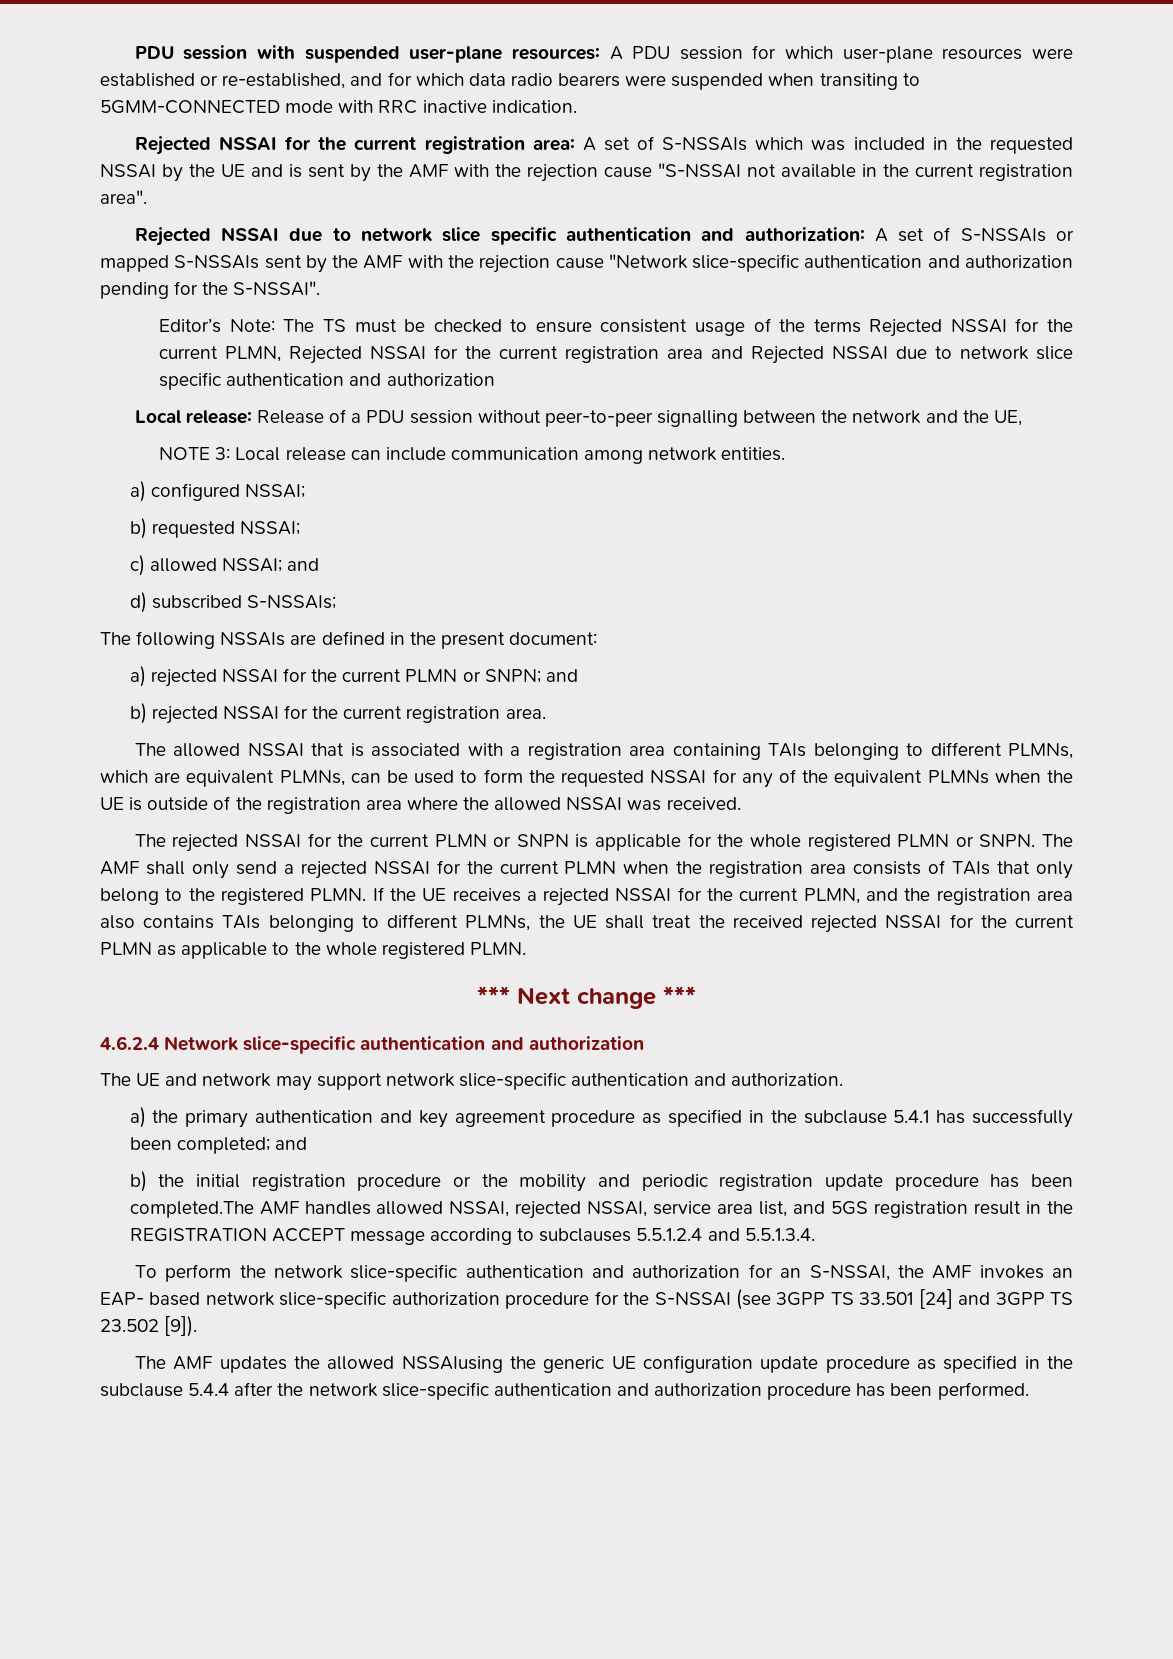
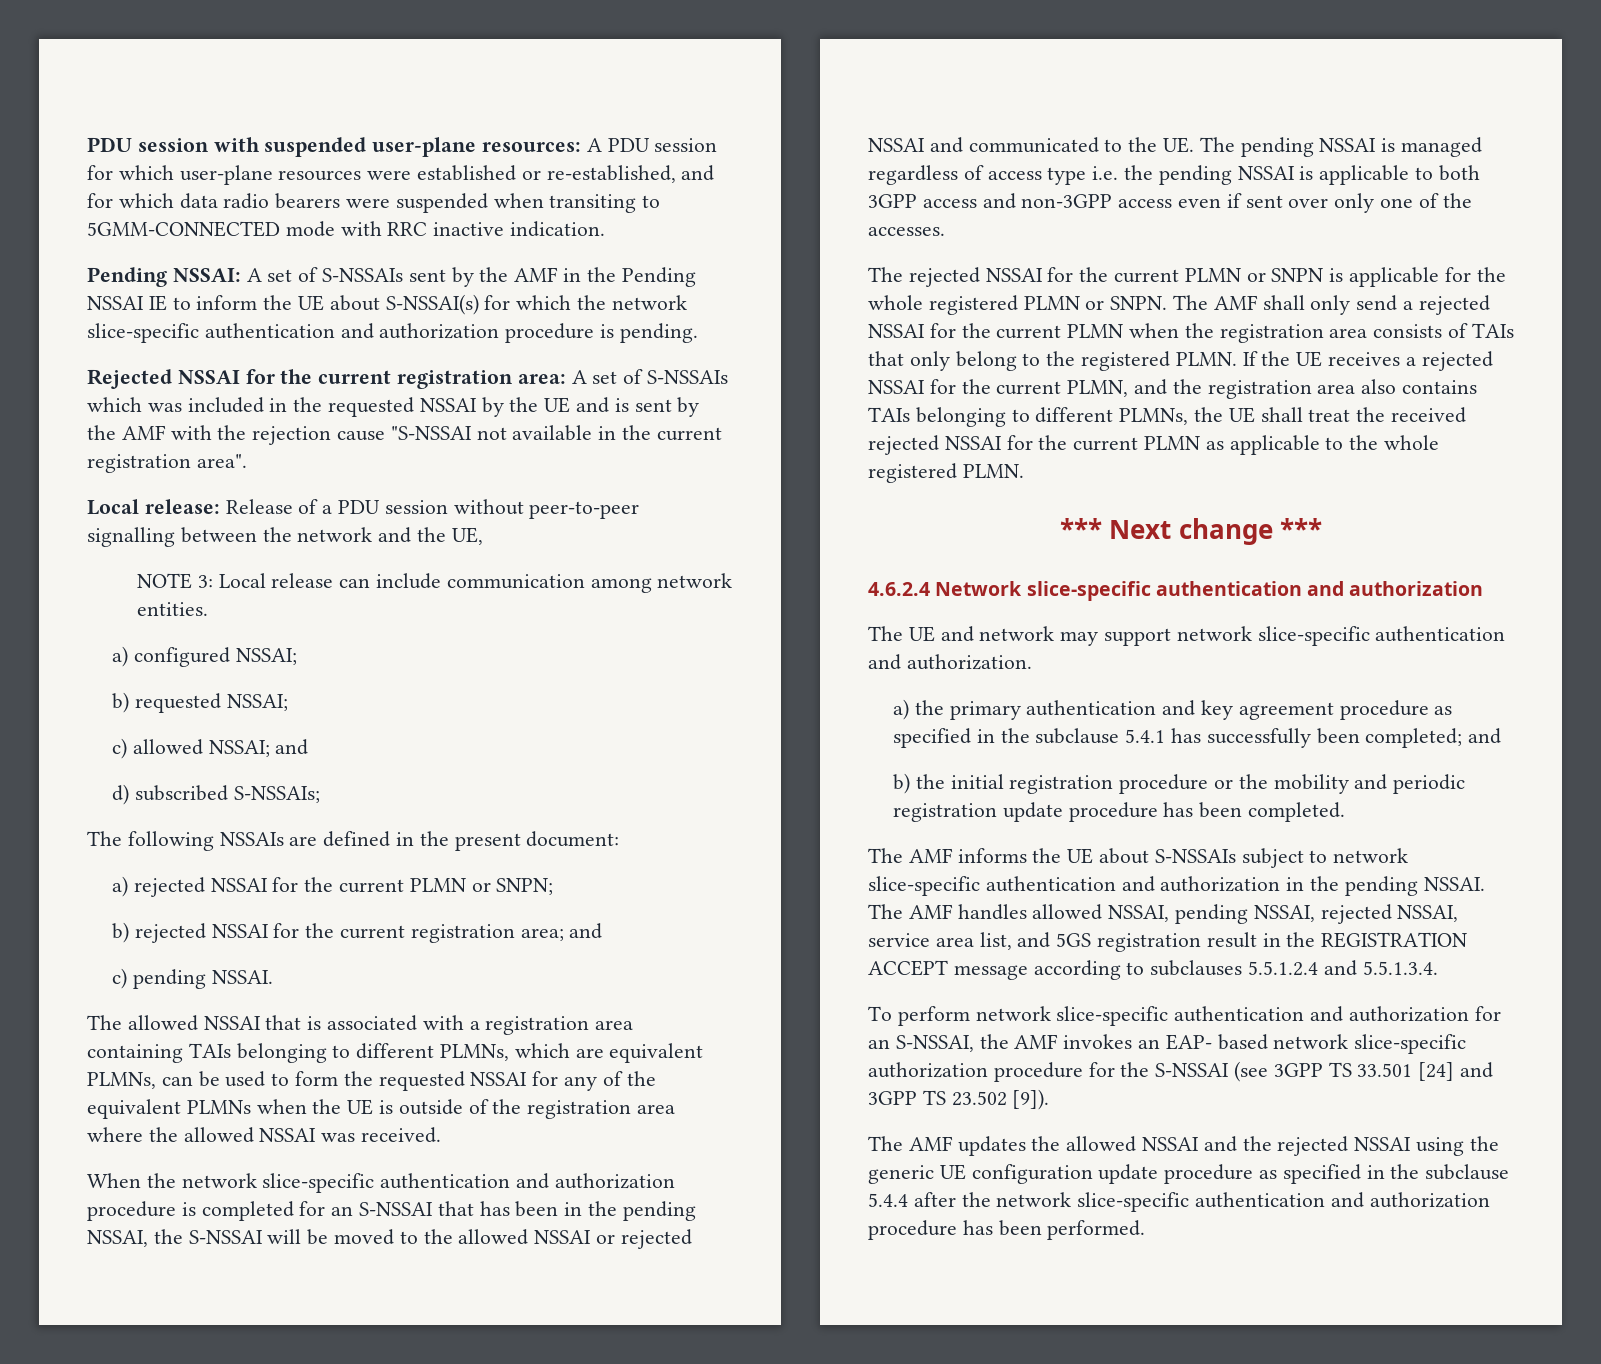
+ Pending NSSAI: A set of S-NSSAIs sent by the AMF in the Pending NSSAI IE to inform the UE about S-NSSAI(s) for which the network slice-specific authentication and authorization procedure is pending.
- Rejected NSSAI due to network slice specific authentication and authorization: A set of S-NSSAIs or mapped S-NSSAIs sent by the AMF with the rejection cause "Network slice-specific authentication and authorization pending for the S-NSSAI".
- Editor’s Note: The TS must be checked to ensure consistent usage of the terms Rejected NSSAI for the current PLMN, Rejected NSSAI for the current registration area and Rejected NSSAI due to network slice specific authentication and authorization
- a) rejected NSSAI for the current PLMN or SNPN; and
+ a) rejected NSSAI for the current PLMN or SNPN;
- b) rejected NSSAI for the current registration area.
+ b) rejected NSSAI for the current registration area; and
+ c) pending NSSAI.
+ When the network slice-specific authentication and authorization procedure is completed for an S-NSSAI that has been in the pending NSSAI, the S-NSSAI will be moved to the allowed NSSAI or rejected NSSAI and communicated to the UE. The pending NSSAI is managed regardless of access type i.e. the pending NSSAI is applicable to both 3GPP access and non-3GPP access even if sent over only one of the accesses.
- b) the initial registration procedure or the mobility and periodic registration update procedure has been completed.The AMF handles allowed NSSAI, rejected NSSAI, service area list, and 5GS registration result in the REGISTRATION ACCEPT message according to subclauses 5.5.1.2.4 and 5.5.1.3.4.
+ b) the initial registration procedure or the mobility and periodic registration update procedure has been completed.
+ The AMF informs the UE about S-NSSAIs subject to network slice-specific authentication and authorization in the pending NSSAI. The AMF handles allowed NSSAI, pending NSSAI, rejected NSSAI, service area list, and 5GS registration result in the REGISTRATION ACCEPT message according to subclauses 5.5.1.2.4 and 5.5.1.3.4.
- To perform the network slice-specific authentication and authorization for an S-NSSAI, the AMF invokes an EAP- based network slice-specific authorization procedure for the S-NSSAI (see 3GPP TS 33.501 [24] and 3GPP TS 23.502 [9]).
+ To perform network slice-specific authentication and authorization for an S-NSSAI, the AMF invokes an EAP- based network slice-specific authorization procedure for the S-NSSAI (see 3GPP TS 33.501 [24] and 3GPP TS 23.502 [9]).
- The AMF updates the allowed NSSAIusing the generic UE configuration update procedure as specified in the subclause 5.4.4 after the network slice-specific authentication and authorization procedure has been performed.
+ The AMF updates the allowed NSSAI and the rejected NSSAI using the generic UE configuration update procedure as specified in the subclause 5.4.4 after the network slice-specific authentication and authorization procedure has been performed.

